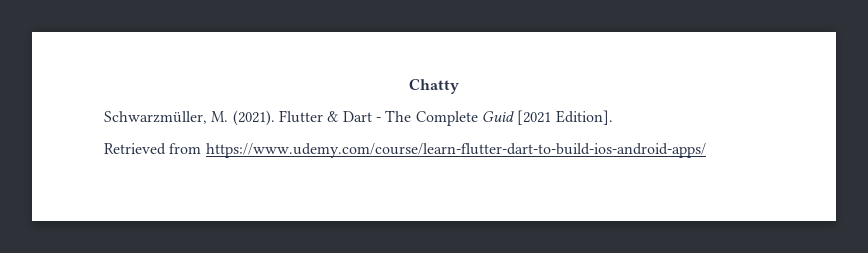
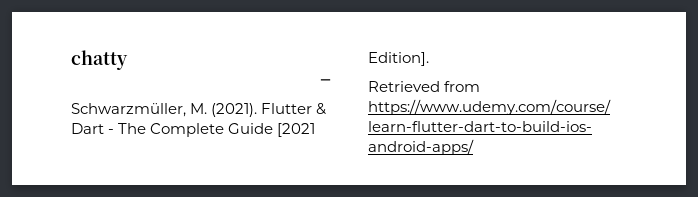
- Chatty
+ chatty
+ ─
- Flutter & Dart - The Complete Guid [2021 Edition].
+ Flutter & Dart - The Complete Guide [2021 Edition].

